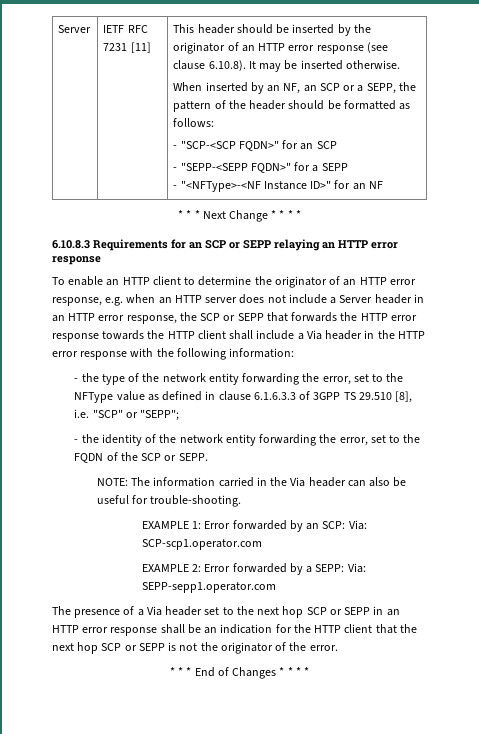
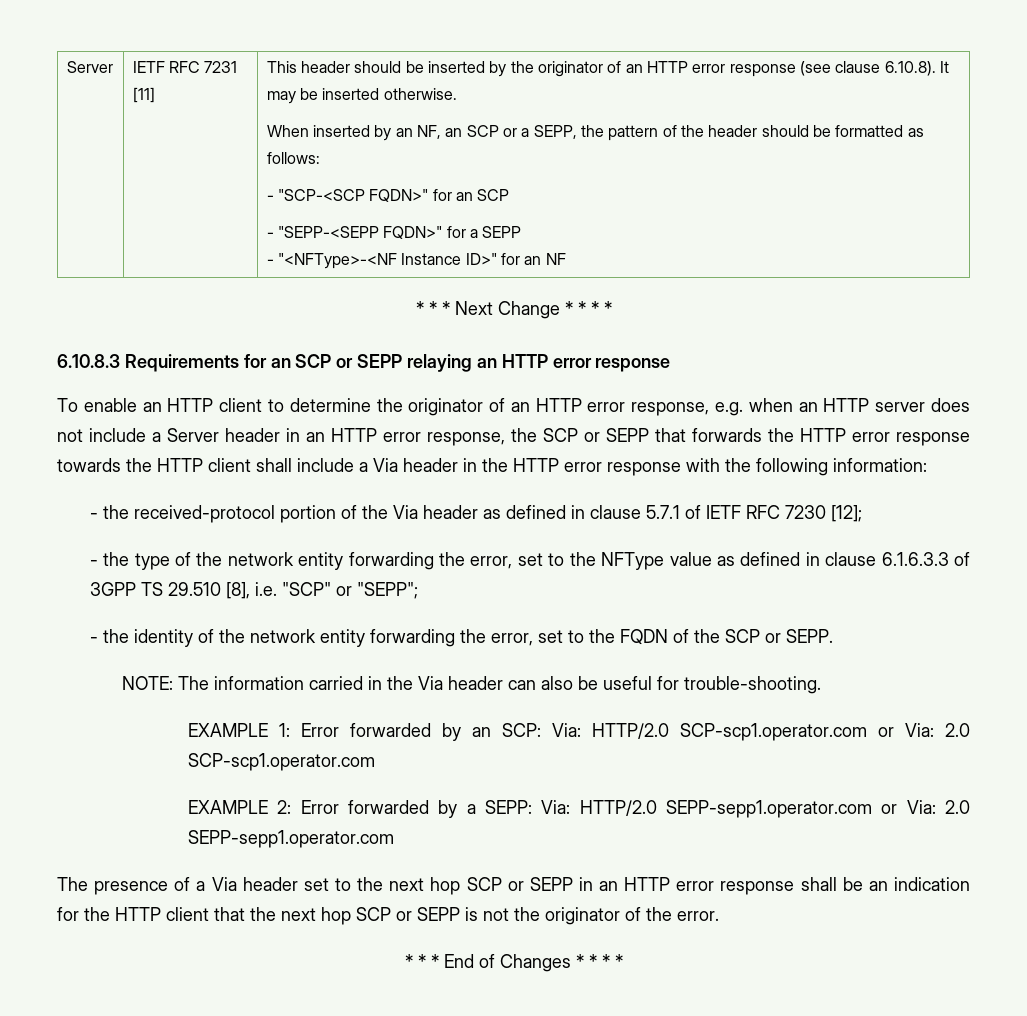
+ - the received-protocol portion of the Via header as defined in clause 5.7.1 of IETF RFC 7230 [12];
- EXAMPLE 1: Error forwarded by an SCP: Via: SCP-scp1.operator.com
+ EXAMPLE 1: Error forwarded by an SCP: Via: HTTP/2.0 SCP-scp1.operator.com or Via: 2.0 SCP-scp1.operator.com
- EXAMPLE 2: Error forwarded by a SEPP: Via: SEPP-sepp1.operator.com
+ EXAMPLE 2: Error forwarded by a SEPP: Via: HTTP/2.0 SEPP-sepp1.operator.com or Via: 2.0 SEPP-sepp1.operator.com

